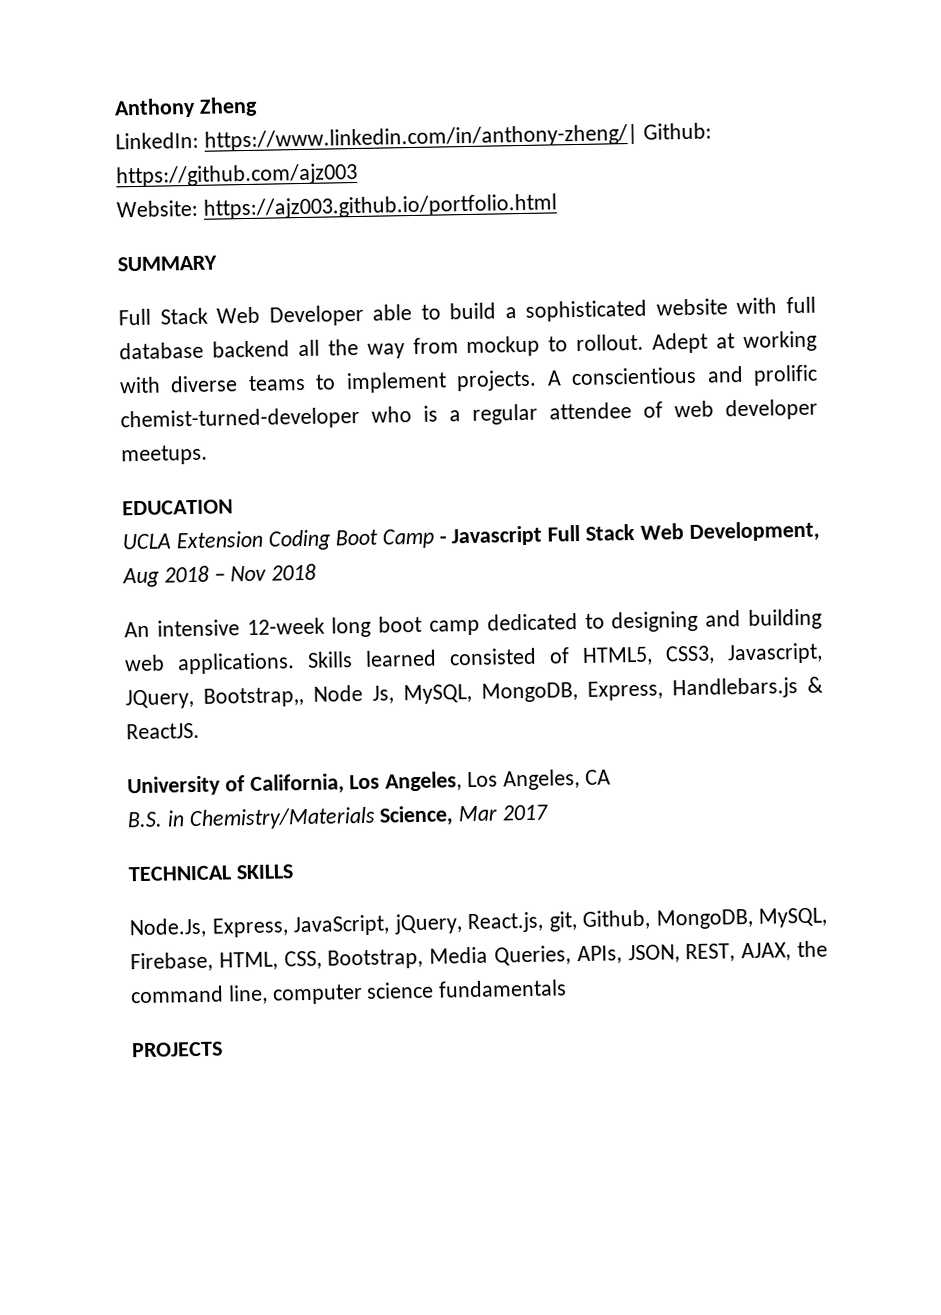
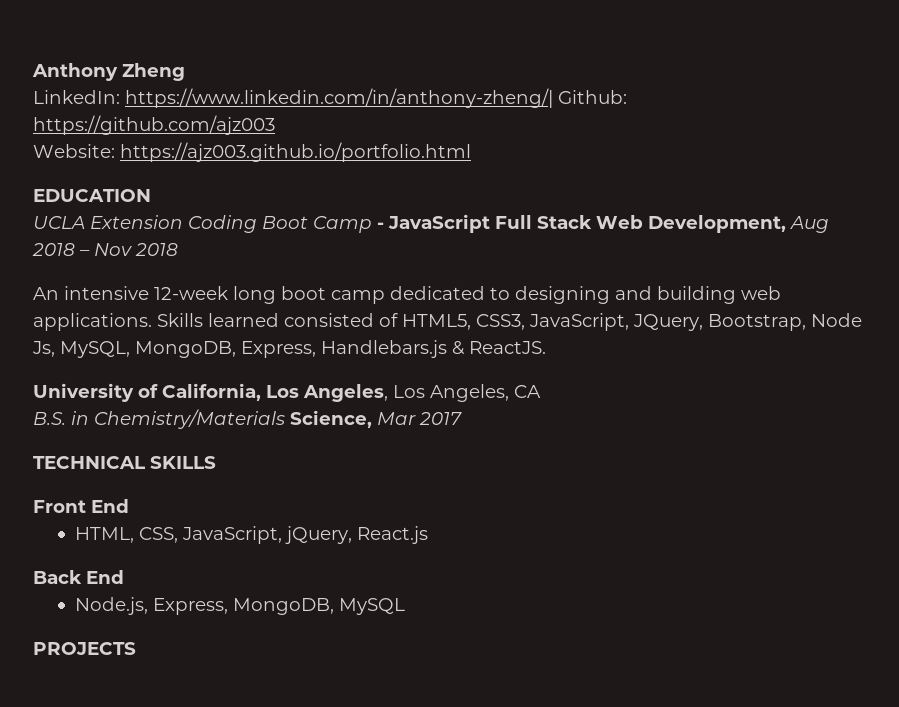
- SUMMARY
- Full Stack Web Developer able to build a sophisticated website with full database backend all the way from mockup to rollout. Adept at working with diverse teams to implement projects. A conscientious and prolific chemist-turned-developer who is a regular attendee of web developer meetups.
- UCLA Extension Coding Boot Camp - Javascript Full Stack Web Development, Aug 2018 – Nov 2018
+ UCLA Extension Coding Boot Camp - JavaScript Full Stack Web Development, Aug 2018 – Nov 2018
- Skills learned consisted of HTML5, CSS3, Javascript, JQuery, Bootstrap,, Node Js, MySQL, MongoDB, Express, Handlebars.js & ReactJS.
+ Skills learned consisted of HTML5, CSS3, JavaScript, JQuery, Bootstrap, Node Js, MySQL, MongoDB, Express, Handlebars.js & ReactJS.
- Node.Js, Express, JavaScript, jQuery, React.js, git, Github, MongoDB, MySQL, Firebase, HTML, CSS, Bootstrap, Media Queries, APIs, JSON, REST, AJAX, the command line, computer science fundamentals
+ Front End
+ HTML, CSS, JavaScript, jQuery, React.js
+ Back End
+ Node.js, Express, MongoDB, MySQL

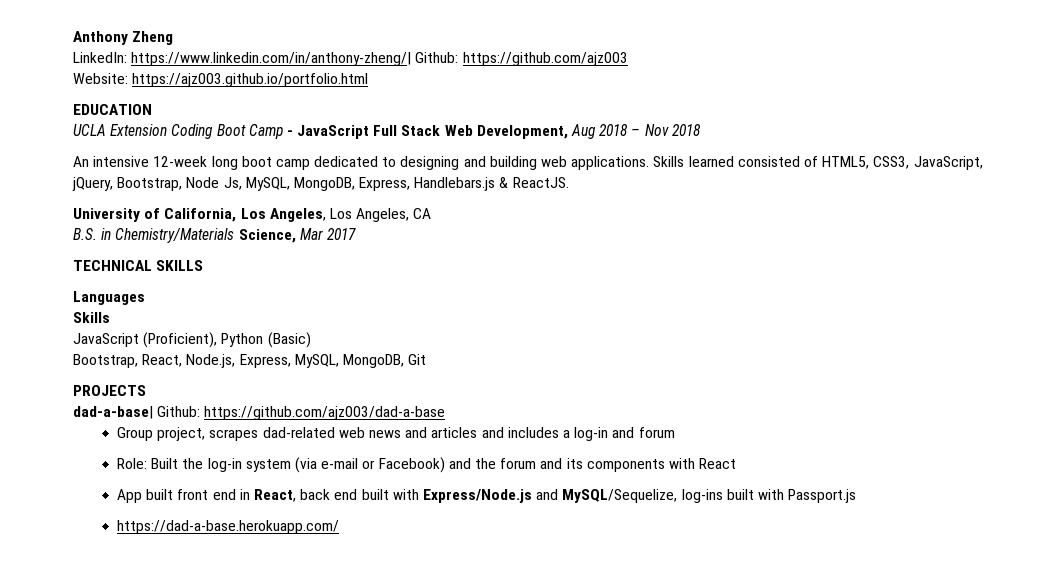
- Skills learned consisted of HTML5, CSS3, JavaScript, JQuery, Bootstrap, Node Js, MySQL, MongoDB, Express, Handlebars.js & ReactJS.
+ Skills learned consisted of HTML5, CSS3, JavaScript, jQuery, Bootstrap, Node Js, MySQL, MongoDB, Express, Handlebars.js & ReactJS.
- Front End
- HTML, CSS, JavaScript, jQuery, React.js
- Back End
- Node.js, Express, MongoDB, MySQL
+ Languages
+ Skills
+ JavaScript (Proficient), Python (Basic)
+ Bootstrap, React, Node.js, Express, MySQL, MongoDB, Git
  PROJECTS
+ dad-a-base| Github: https://github.com/ajz003/dad-a-base
+ Group project, scrapes dad-related web news and articles and includes a log-in and forum
+ Role: Built the log-in system (via e-mail or Facebook) and the forum and its components with React
+ App built front end in React, back end built with Express/Node.js and MySQL/Sequelize, log-ins built with Passport.js
+ https://dad-a-base.herokuapp.com/

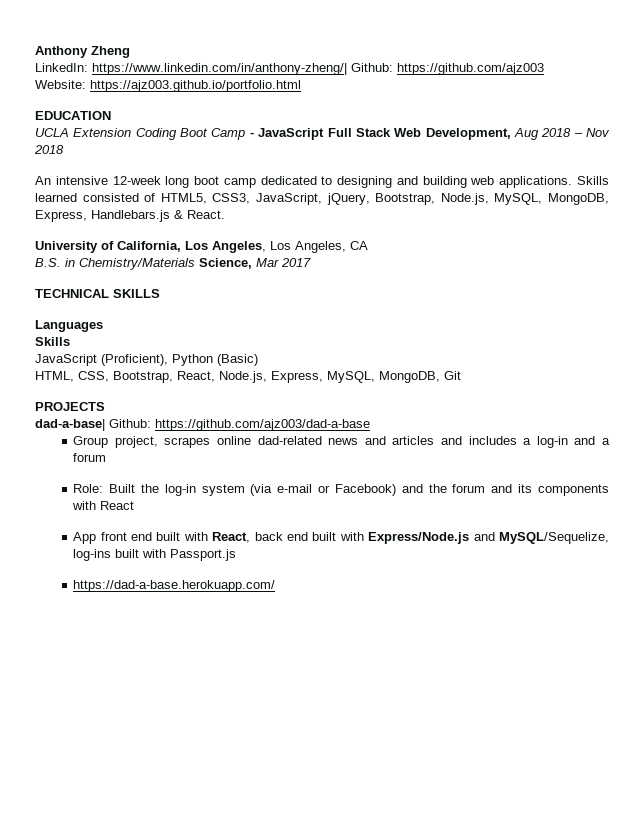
- Skills learned consisted of HTML5, CSS3, JavaScript, jQuery, Bootstrap, Node Js, MySQL, MongoDB, Express, Handlebars.js & ReactJS.
+ Skills learned consisted of HTML5, CSS3, JavaScript, jQuery, Bootstrap, Node.js, MySQL, MongoDB, Express, Handlebars.js & React.
- Bootstrap, React, Node.js, Express, MySQL, MongoDB, Git
+ HTML, CSS, Bootstrap, React, Node.js, Express, MySQL, MongoDB, Git
- Group project, scrapes dad-related web news and articles and includes a log-in and forum
+ Group project, scrapes online dad-related news and articles and includes a log-in and a forum
- App built front end in React, back end built with Express/Node.js and MySQL/Sequelize, log-ins built with Passport.js
+ App front end built with React, back end built with Express/Node.js and MySQL/Sequelize, log-ins built with Passport.js

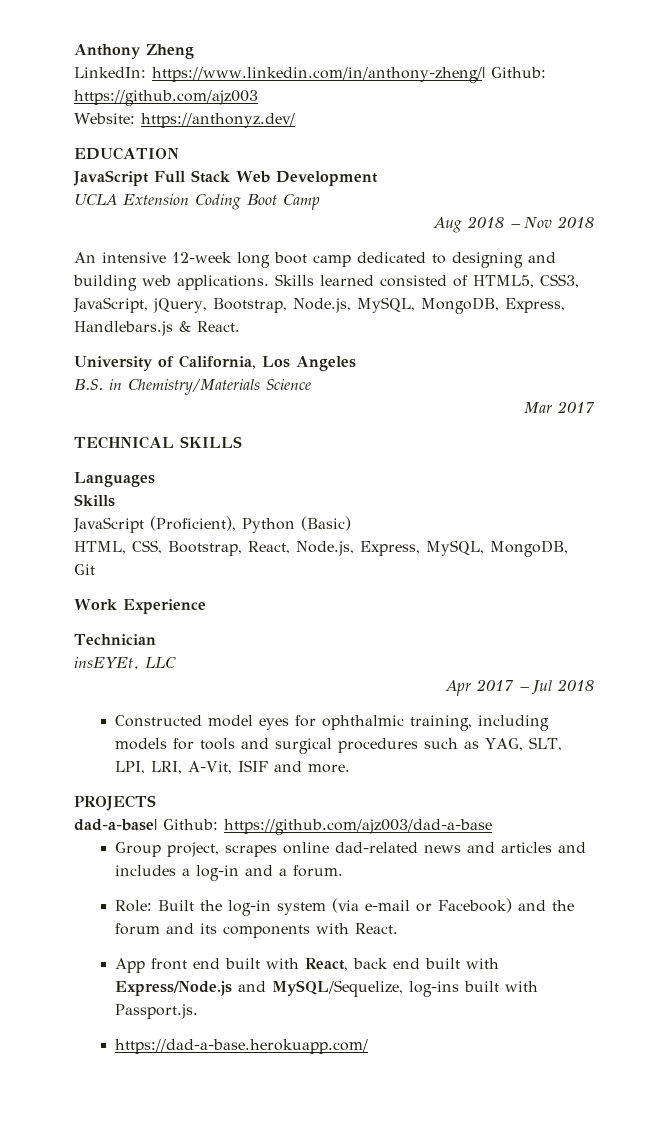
- Website: https://ajz003.github.io/portfolio.html
+ Website: https://anthonyz.dev/
+ JavaScript Full Stack Web Development
- UCLA Extension Coding Boot Camp - JavaScript Full Stack Web Development, Aug 2018 – Nov 2018
+ UCLA Extension Coding Boot Camp
+ Aug 2018 – Nov 2018
- University of California, Los Angeles, Los Angeles, CA
+ University of California, Los Angeles
- B.S. in Chemistry/Materials Science, Mar 2017
+ B.S. in Chemistry/Materials Science
+ Mar 2017
+ Work Experience
+ Technician
+ insEYEt, LLC
+ Apr 2017 – Jul 2018
+ Constructed model eyes for ophthalmic training, including models for tools and surgical procedures such as YAG, SLT, LPI, LRI, A-Vit, ISIF and more.
- Group project, scrapes online dad-related news and articles and includes a log-in and a forum
+ Group project, scrapes online dad-related news and articles and includes a log-in and a forum.
- Role: Built the log-in system (via e-mail or Facebook) and the forum and its components with React
+ Role: Built the log-in system (via e-mail or Facebook) and the forum and its components with React.
- App front end built with React, back end built with Express/Node.js and MySQL/Sequelize, log-ins built with Passport.js
+ App front end built with React, back end built with Express/Node.js and MySQL/Sequelize, log-ins built with Passport.js.

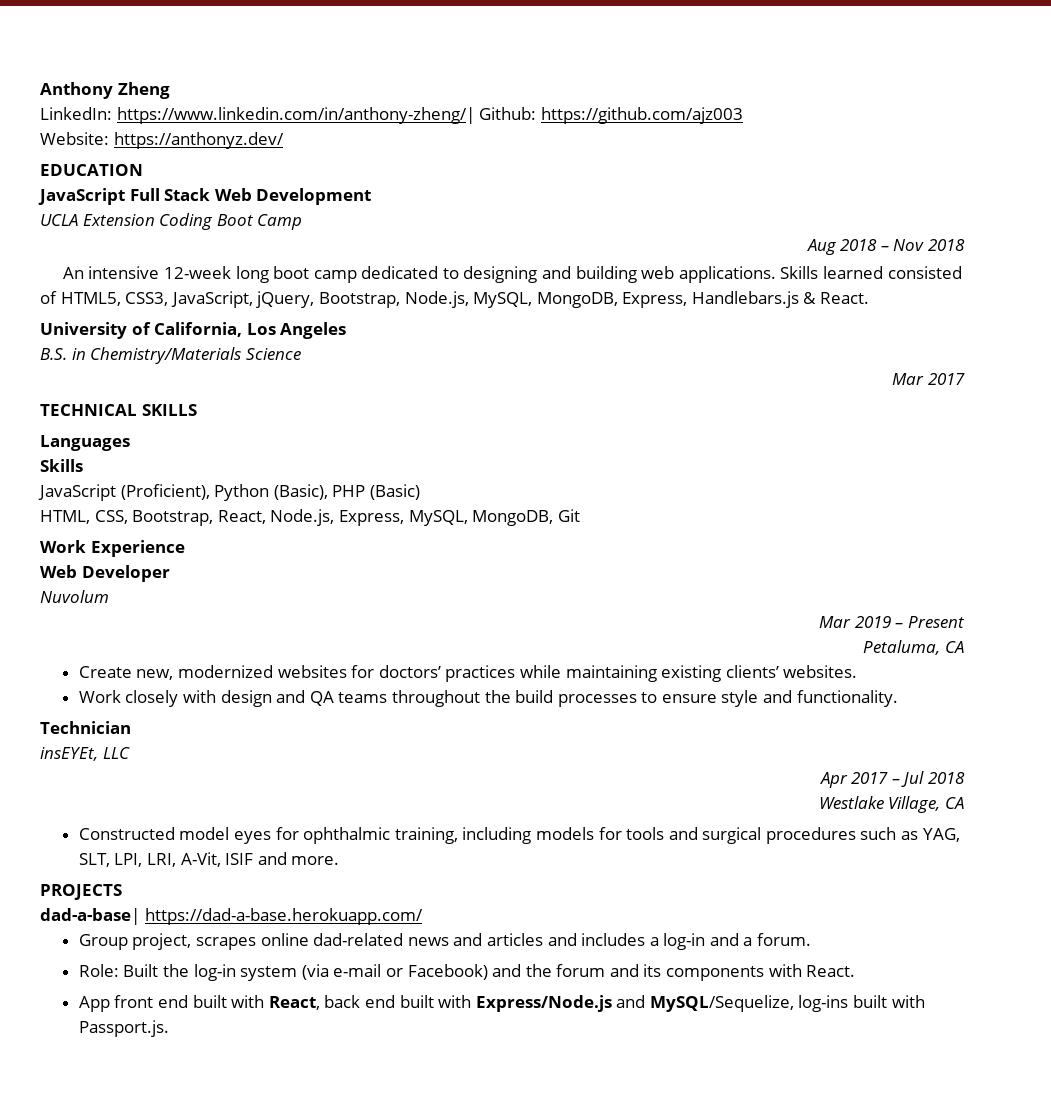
- JavaScript (Proficient), Python (Basic)
+ JavaScript (Proficient), Python (Basic), PHP (Basic)
+ Web Developer
+ Nuvolum
+ Mar 2019 – Present
+ Petaluma, CA
+ Create new, modernized websites for doctors’ practices while maintaining existing clients’ websites.
+ Work closely with design and QA teams throughout the build processes to ensure style and functionality.
+ Westlake Village, CA
- dad-a-base| Github: https://github.com/ajz003/dad-a-base
+ dad-a-base| https://dad-a-base.herokuapp.com/
- https://dad-a-base.herokuapp.com/

